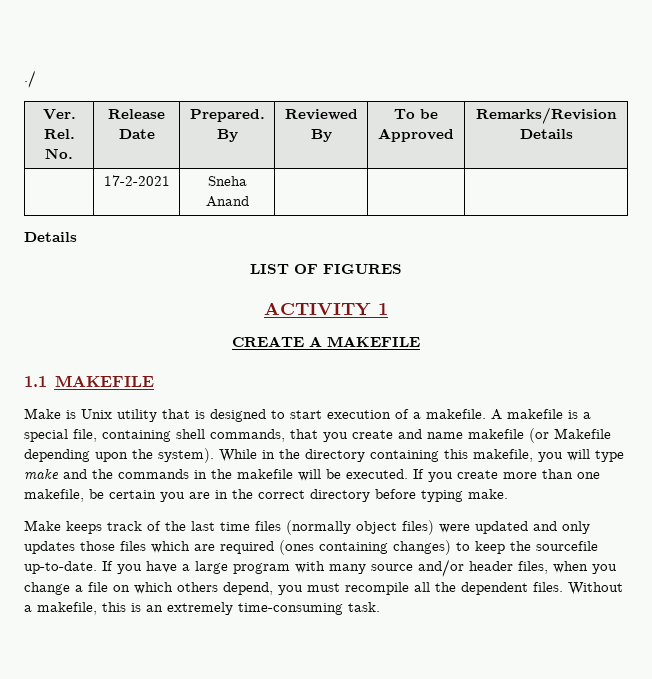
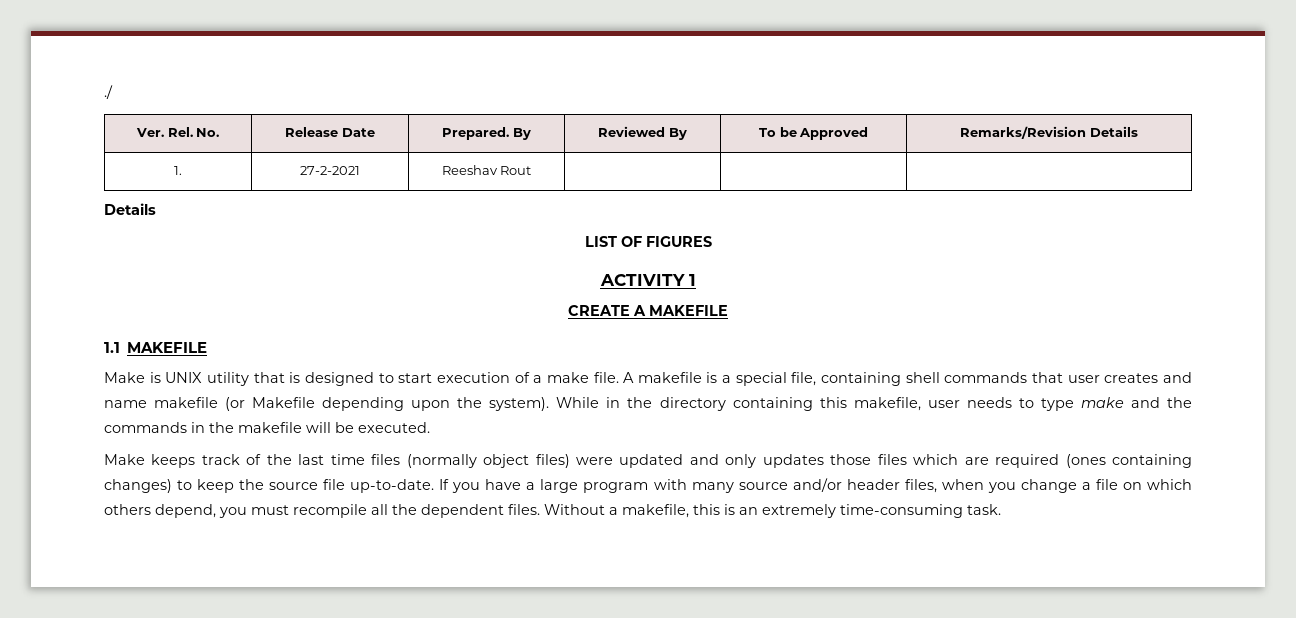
- | 17-2-2021 | Sneha Anand | | |
+ 1. | 27-2-2021 | Reeshav Rout | | |
- Make is Unix utility that is designed to start execution of a makefile.
+ Make is UNIX utility that is designed to start execution of a make file.
- A makefile is a special file, containing shell commands, that you create and name makefile (or Makefile depending upon the system).
+ A makefile is a special file, containing shell commands that user creates and name makefile (or Makefile depending upon the system).
- While in the directory containing this makefile, you will type make and the commands in the makefile will be executed. If you create more than one makefile, be certain you are in the correct directory before typing make.
+ While in the directory containing this makefile, user needs to type make and the commands in the makefile will be executed.
- Make keeps track of the last time files (normally object files) were updated and only updates those files which are required (ones containing changes) to keep the sourcefile up-to-date.
+ Make keeps track of the last time files (normally object files) were updated and only updates those files which are required (ones containing changes) to keep the source file up-to-date.

